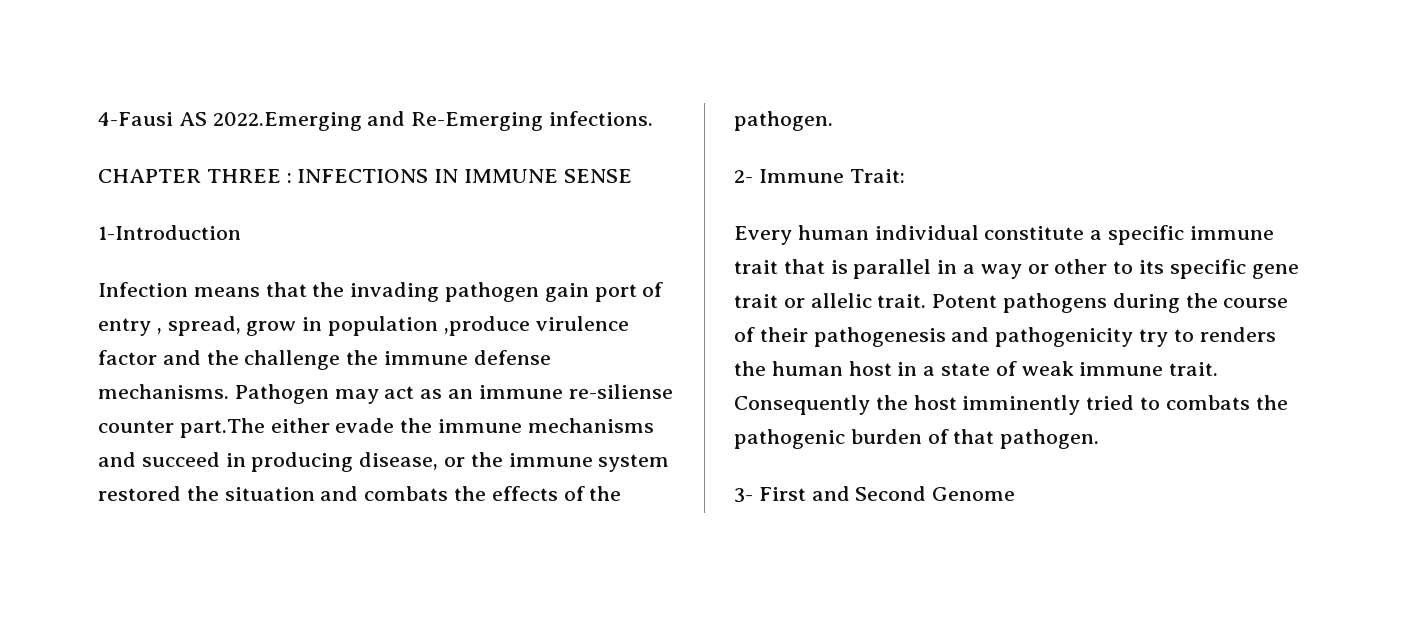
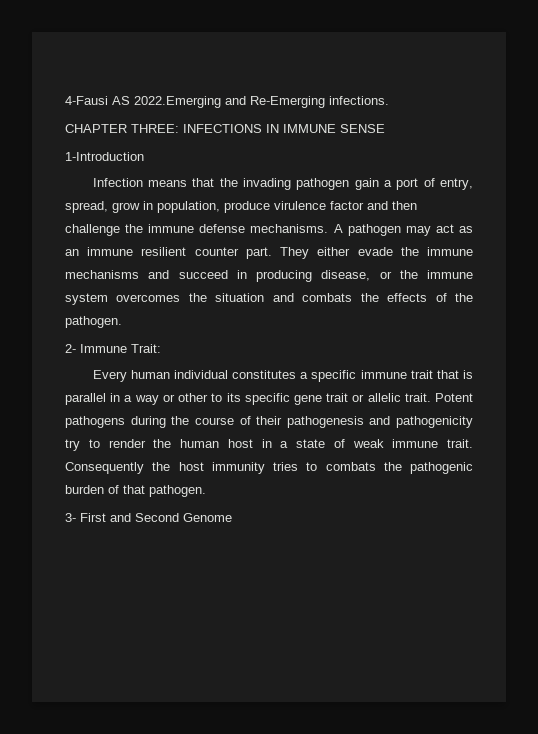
- CHAPTER THREE : INFECTIONS IN IMMUNE SENSE
+ CHAPTER THREE: INFECTIONS IN IMMUNE SENSE
- Infection means that the invading pathogen gain port of entry , spread, grow in population ,produce virulence factor and the challenge the immune defense mechanisms.
+ Infection means that the invading pathogen gain a port of entry, spread, grow in population, produce virulence factor and then challenge the immune defense mechanisms.
- Pathogen may act as an immune re-siliense counter part.The either evade the immune mechanisms and succeed in producing disease, or the immune system restored the situation and combats the effects of the pathogen.
+ A pathogen may act as an immune resilient counter part. They either evade the immune mechanisms and succeed in producing disease, or the immune system overcomes the situation and combats the effects of the pathogen.
- Every human individual constitute a specific immune trait that is parallel in a way or other to its specific gene trait or allelic trait.
+ Every human individual constitutes a specific immune trait that is parallel in a way or other to its specific gene trait or allelic trait.
- Potent pathogens during the course of their pathogenesis and pathogenicity try to renders the human host in a state of weak immune trait.
+ Potent pathogens during the course of their pathogenesis and pathogenicity try to render the human host in a state of weak immune trait.
- Consequently the host imminently tried to combats the pathogenic burden of that pathogen.
+ Consequently the host immunity tries to combats the pathogenic burden of that pathogen.

